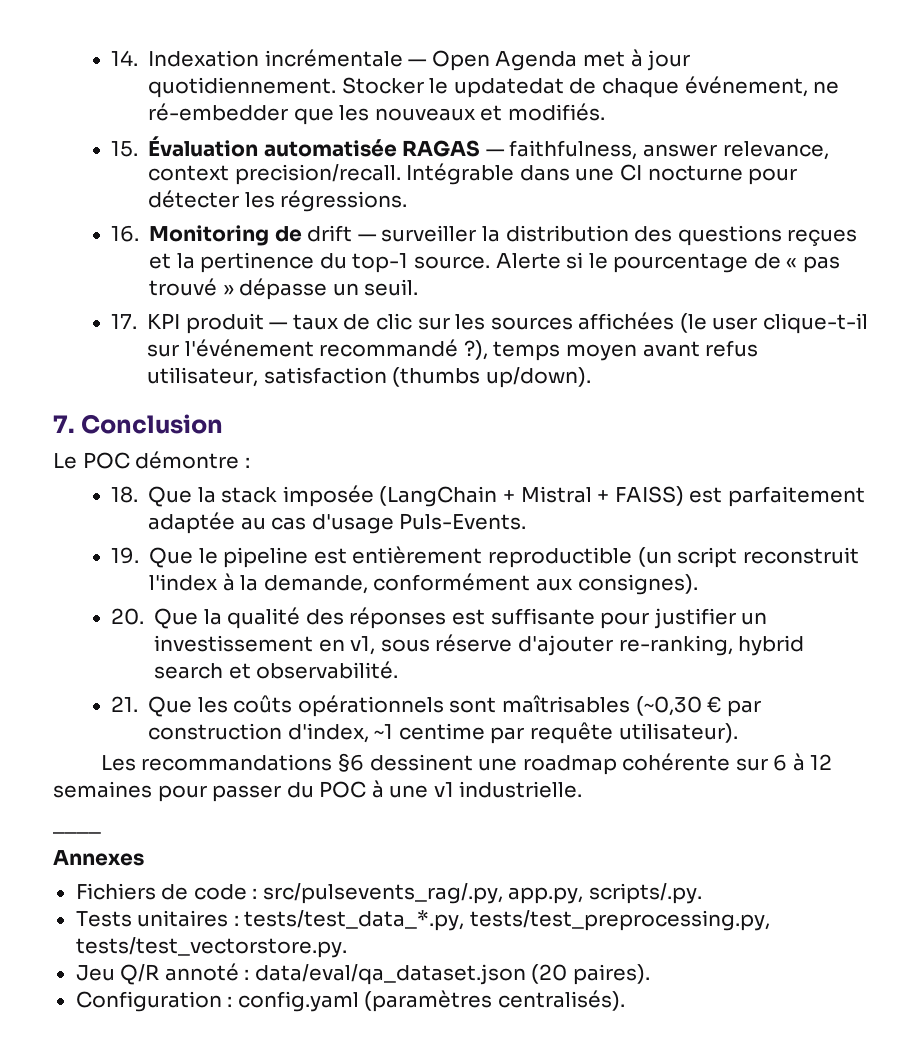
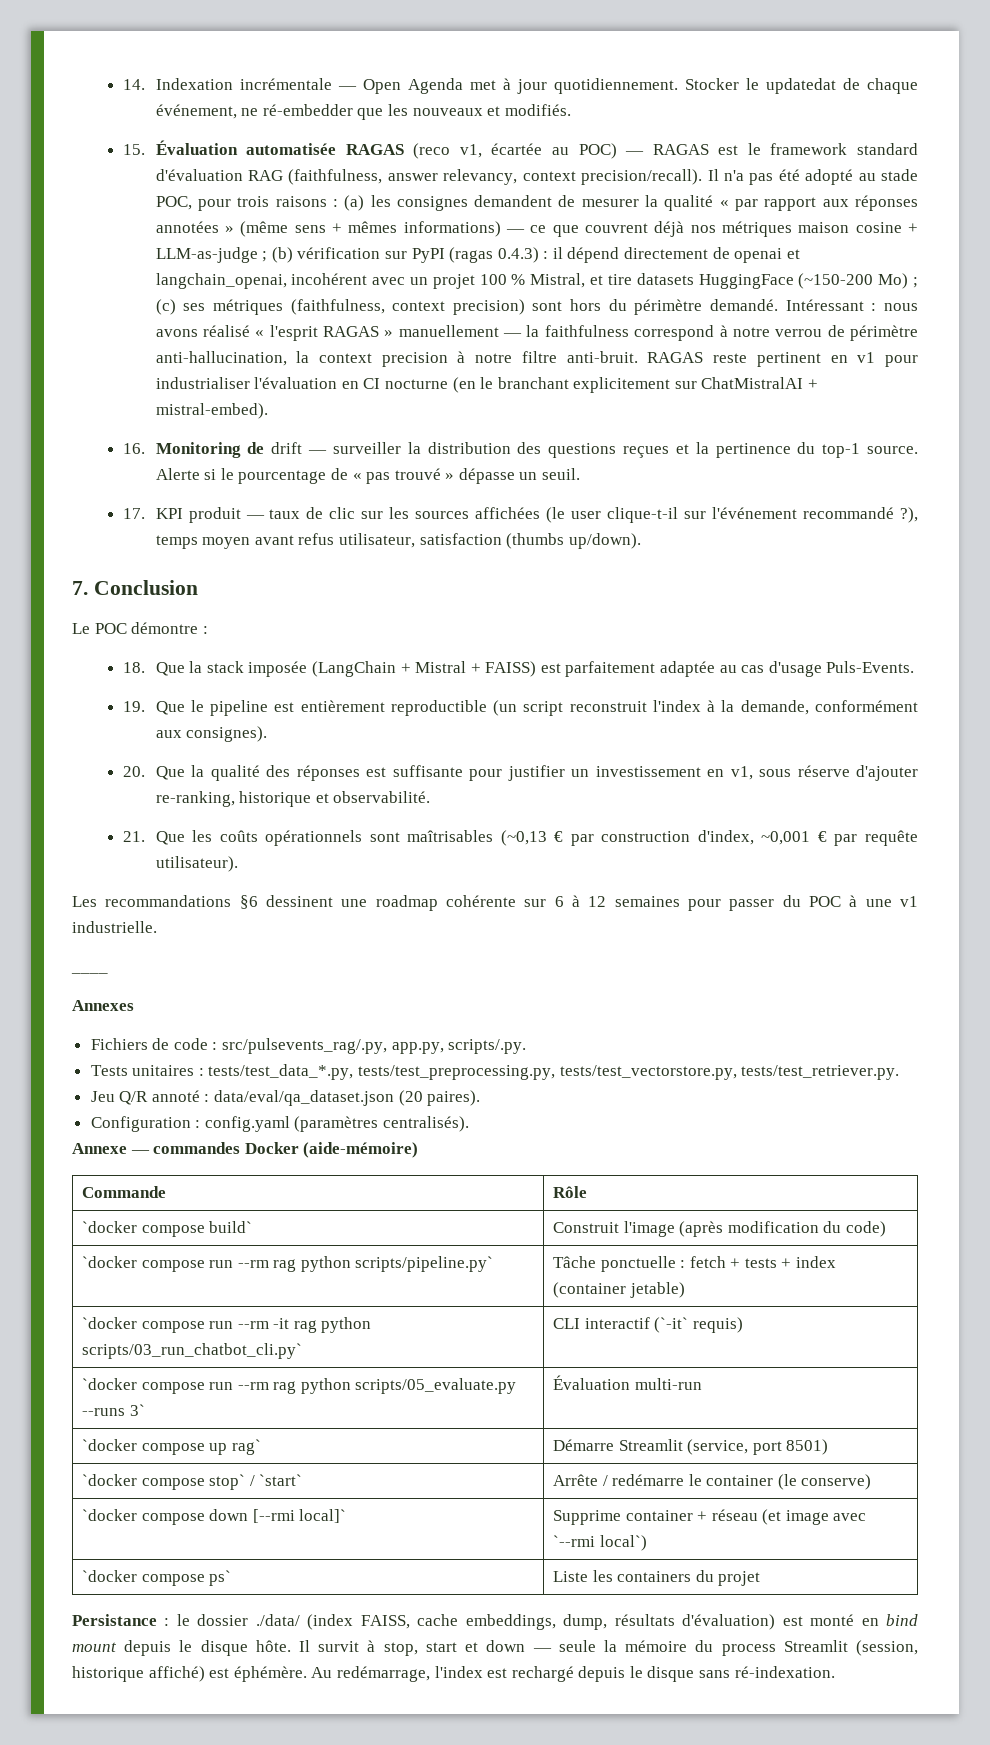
- 15. Évaluation automatisée RAGAS — faithfulness, answer relevance, context precision/recall. Intégrable dans une CI nocturne pour détecter les régressions.
+ 15. Évaluation automatisée RAGAS (reco v1, écartée au POC) — RAGAS est le framework standard d'évaluation RAG (faithfulness, answer relevancy, context precision/recall). Il n'a pas été adopté au stade POC, pour trois raisons : (a) les consignes demandent de mesurer la qualité « par rapport aux réponses annotées » (même sens + mêmes informations) — ce que couvrent déjà nos métriques maison cosine + LLM-as-judge ; (b) vérification sur PyPI (ragas 0.4.3) : il dépend directement de openai et langchain_openai, incohérent avec un projet 100 % Mistral, et tire datasets HuggingFace (~150-200 Mo) ; (c) ses métriques (faithfulness, context precision) sont hors du périmètre demandé. Intéressant : nous avons réalisé « l'esprit RAGAS » manuellement — la faithfulness correspond à notre verrou de périmètre anti-hallucination, la context precision à notre filtre anti-bruit. RAGAS reste pertinent en v1 pour industrialiser l'évaluation en CI nocturne (en le branchant explicitement sur ChatMistralAI + mistral-embed).
- 20. Que la qualité des réponses est suffisante pour justifier un investissement en v1, sous réserve d'ajouter re-ranking, hybrid search et observabilité.
+ 20. Que la qualité des réponses est suffisante pour justifier un investissement en v1, sous réserve d'ajouter re-ranking, historique et observabilité.
- 21. Que les coûts opérationnels sont maîtrisables (~0,30 € par construction d'index, ~1 centime par requête utilisateur).
+ 21. Que les coûts opérationnels sont maîtrisables (~0,13 € par construction d'index, ~0,001 € par requête utilisateur).
- Tests unitaires : tests/test_data_*.py, tests/test_preprocessing.py, tests/test_vectorstore.py.
+ Tests unitaires : tests/test_data_*.py, tests/test_preprocessing.py, tests/test_vectorstore.py, tests/test_retriever.py.
+ Annexe — commandes Docker (aide-mémoire)
+ Commande | Rôle
+ `docker compose build` | Construit l'image (après modification du code)
+ `docker compose run --rm rag python scripts/pipeline.py` | Tâche ponctuelle : fetch + tests + index (container jetable)
+ `docker compose run --rm -it rag python scripts/03_run_chatbot_cli.py` | CLI interactif (`-it` requis)
+ `docker compose run --rm rag python scripts/05_evaluate.py --runs 3` | Évaluation multi-run
+ `docker compose up rag` | Démarre Streamlit (service, port 8501)
+ `docker compose stop` / `start` | Arrête / redémarre le container (le conserve)
+ `docker compose down [--rmi local]` | Supprime container + réseau (et image avec `--rmi local`)
+ `docker compose ps` | Liste les containers du projet
+ Persistance : le dossier ./data/ (index FAISS, cache embeddings, dump, résultats d'évaluation) est monté en bind mount depuis le disque hôte. Il survit à stop, start et down — seule la mémoire du process Streamlit (session, historique affiché) est éphémère. Au redémarrage, l'index est rechargé depuis le disque sans ré-indexation.

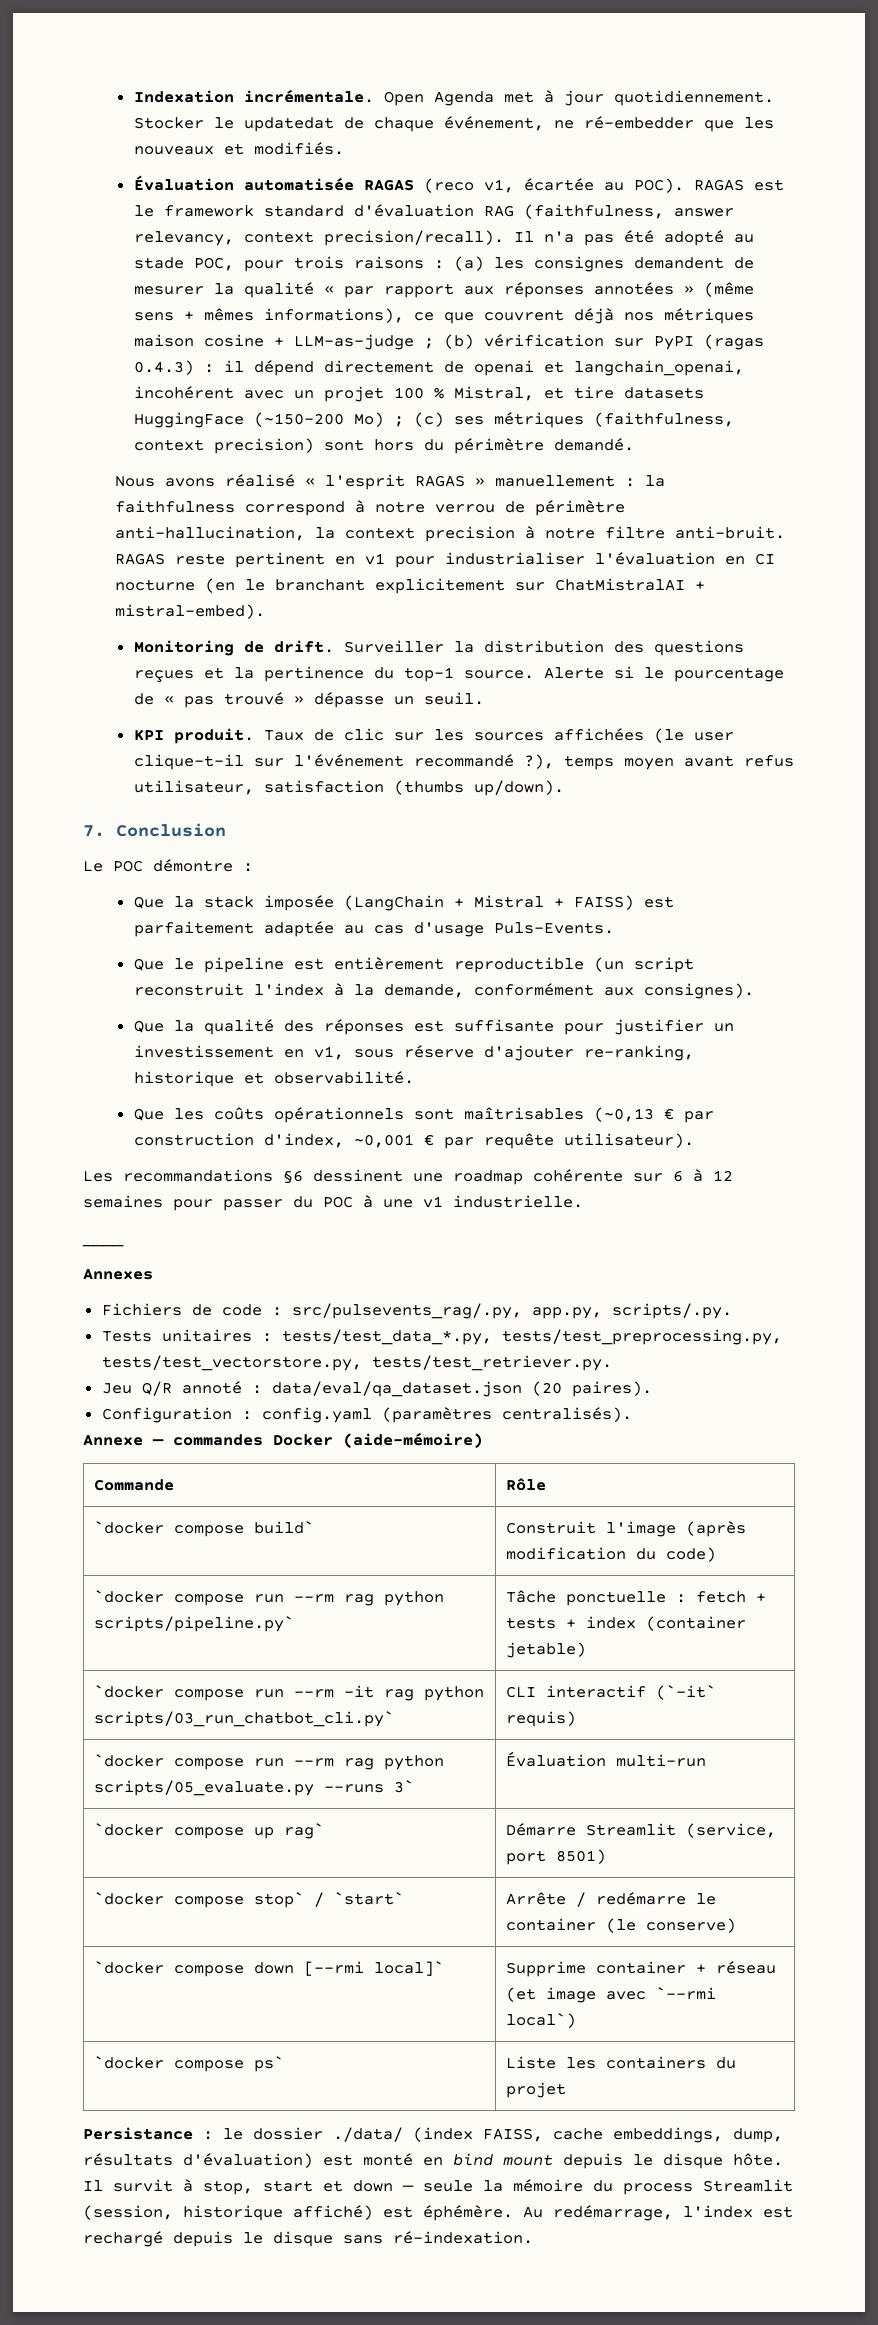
- 14. Indexation incrémentale — Open Agenda met à jour quotidiennement.
+ Indexation incrémentale. Open Agenda met à jour quotidiennement.
- 15. Évaluation automatisée RAGAS (reco v1, écartée au POC) — RAGAS est le framework standard d'évaluation RAG (faithfulness, answer relevancy, context precision/recall).
+ Évaluation automatisée RAGAS (reco v1, écartée au POC). RAGAS est le framework standard d'évaluation RAG (faithfulness, answer relevancy, context precision/recall).
- (a) les consignes demandent de mesurer la qualité « par rapport aux réponses annotées » (même sens + mêmes informations) — ce que couvrent déjà nos métriques maison cosine + LLM-as-judge ;
+ (a) les consignes demandent de mesurer la qualité « par rapport aux réponses annotées » (même sens + mêmes informations), ce que couvrent déjà nos métriques maison cosine + LLM-as-judge ;
- (c) ses métriques (faithfulness, context precision) sont hors du périmètre demandé. Intéressant : nous avons réalisé « l'esprit RAGAS » manuellement — la faithfulness correspond à notre verrou de périmètre anti-hallucination, la context precision à notre filtre anti-bruit.
+ (c) ses métriques (faithfulness, context precision) sont hors du périmètre demandé.
+ Nous avons réalisé « l'esprit RAGAS » manuellement : la faithfulness correspond à notre verrou de périmètre anti-hallucination, la context precision à notre filtre anti-bruit.
- 16. Monitoring de drift — surveiller la distribution des questions reçues et la pertinence du top-1 source.
+ Monitoring de drift. Surveiller la distribution des questions reçues et la pertinence du top-1 source.
- 17. KPI produit — taux de clic sur les sources affichées (le user clique-t-il sur l'événement recommandé ?), temps moyen avant refus utilisateur, satisfaction (thumbs up/down).
+ KPI produit. Taux de clic sur les sources affichées (le user clique-t-il sur l'événement recommandé ?), temps moyen avant refus utilisateur, satisfaction (thumbs up/down).
- 18. Que la stack imposée (LangChain + Mistral + FAISS) est parfaitement adaptée au cas d'usage Puls-Events.
+ Que la stack imposée (LangChain + Mistral + FAISS) est parfaitement adaptée au cas d'usage Puls-Events.
- 19. Que le pipeline est entièrement reproductible (un script reconstruit l'index à la demande, conformément aux consignes).
+ Que le pipeline est entièrement reproductible (un script reconstruit l'index à la demande, conformément aux consignes).
- 20. Que la qualité des réponses est suffisante pour justifier un investissement en v1, sous réserve d'ajouter re-ranking, historique et observabilité.
+ Que la qualité des réponses est suffisante pour justifier un investissement en v1, sous réserve d'ajouter re-ranking, historique et observabilité.
- 21. Que les coûts opérationnels sont maîtrisables (~0,13 € par construction d'index, ~0,001 € par requête utilisateur).
+ Que les coûts opérationnels sont maîtrisables (~0,13 € par construction d'index, ~0,001 € par requête utilisateur).

